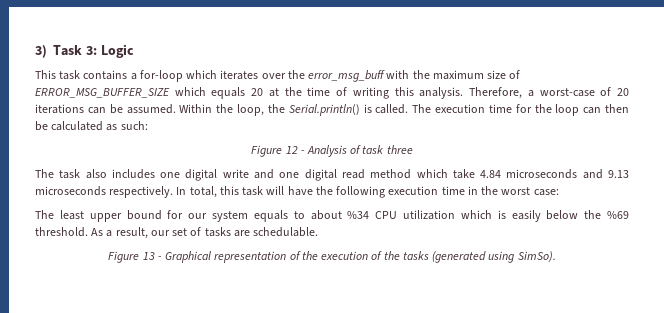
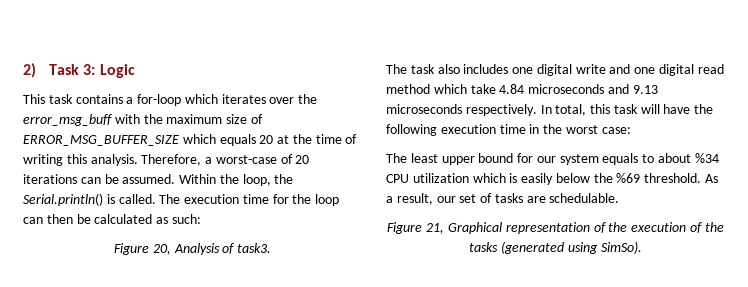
- 3) Task 3: Logic
+ 2) Task 3: Logic
- Figure 12 - Analysis of task three
+ Figure 20, Analysis of task3.
- Figure 13 - Graphical representation of the execution of the tasks (generated using SimSo).
+ Figure 21, Graphical representation of the execution of the tasks (generated using SimSo).

